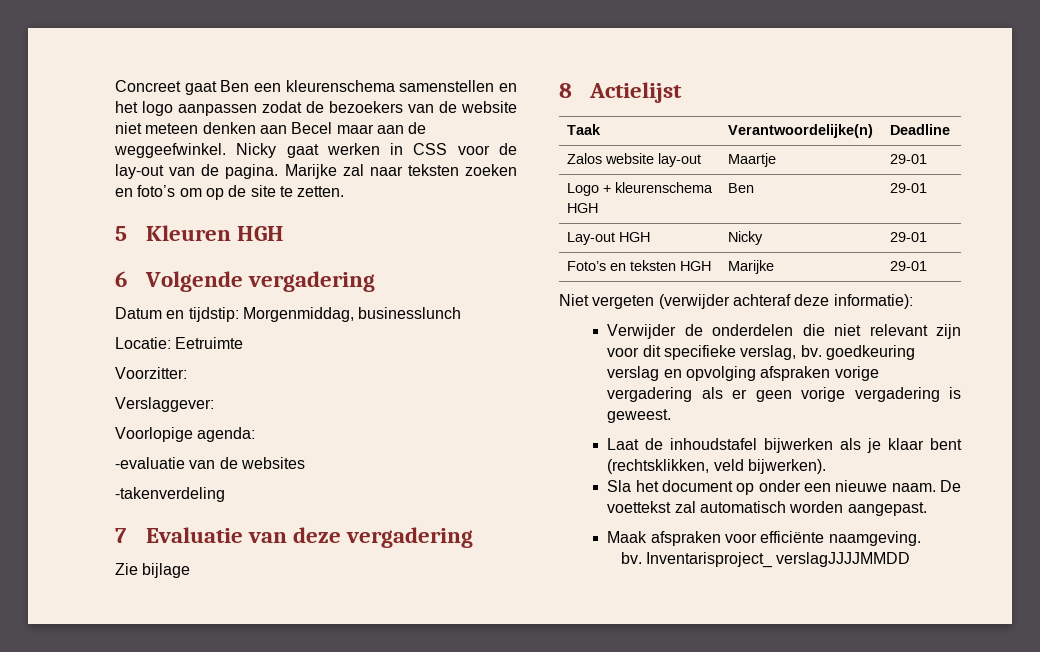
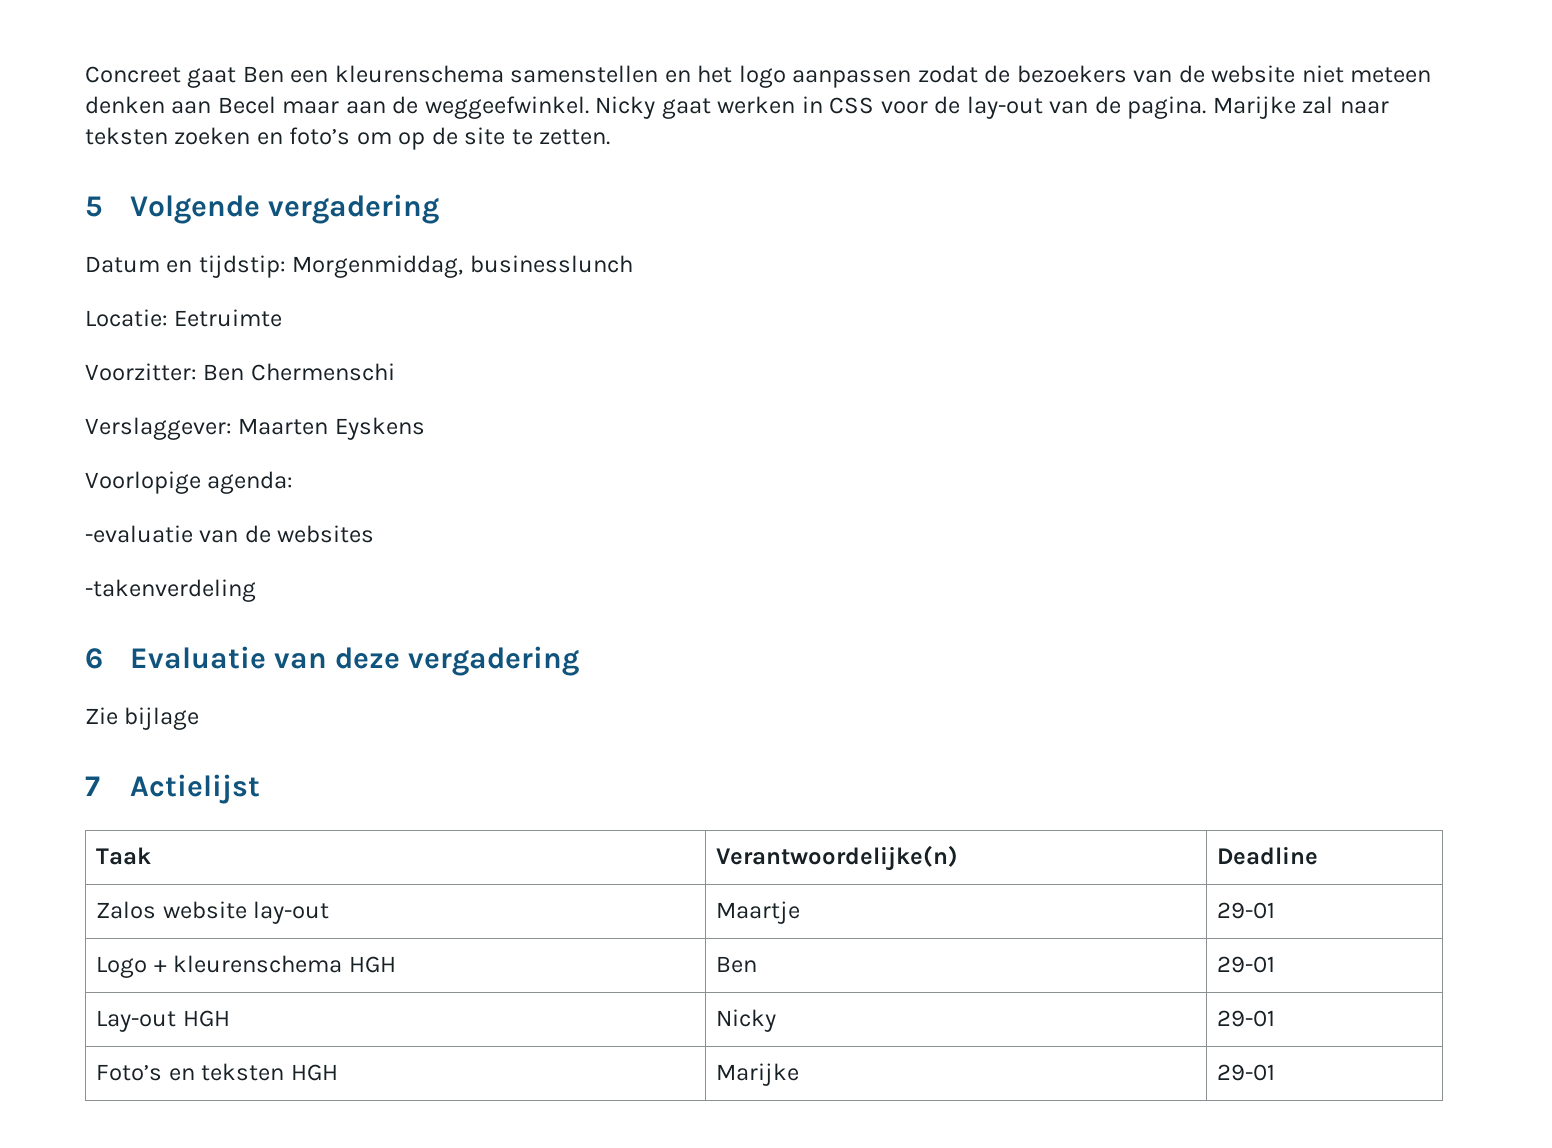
- 5 Kleuren HGH
- 6 Volgende vergadering
+ 5 Volgende vergadering
- Voorzitter:
+ Voorzitter: Ben Chermenschi
- Verslaggever:
+ Verslaggever: Maarten Eyskens
- 7 Evaluatie van deze vergadering
+ 6 Evaluatie van deze vergadering
- 8 Actielijst
+ 7 Actielijst
- Niet vergeten (verwijder achteraf deze informatie):
- Verwijder de onderdelen die niet relevant zijn voor dit specifieke verslag, bv. goedkeuring verslag en opvolging afspraken vorige vergadering als er geen vorige vergadering is geweest.
- Laat de inhoudstafel bijwerken als je klaar bent (rechtsklikken, veld bijwerken).
- Sla het document op onder een nieuwe naam. De voettekst zal automatisch worden aangepast.
- Maak afspraken voor efficiënte naamgeving.
- bv. Inventarisproject_ verslagJJJJMMDD

